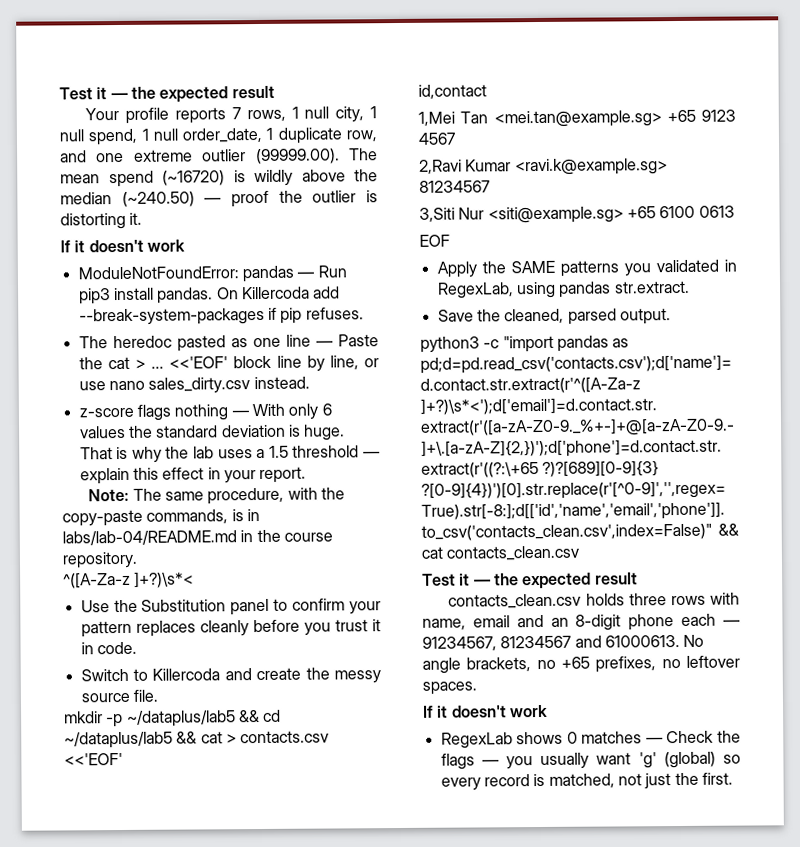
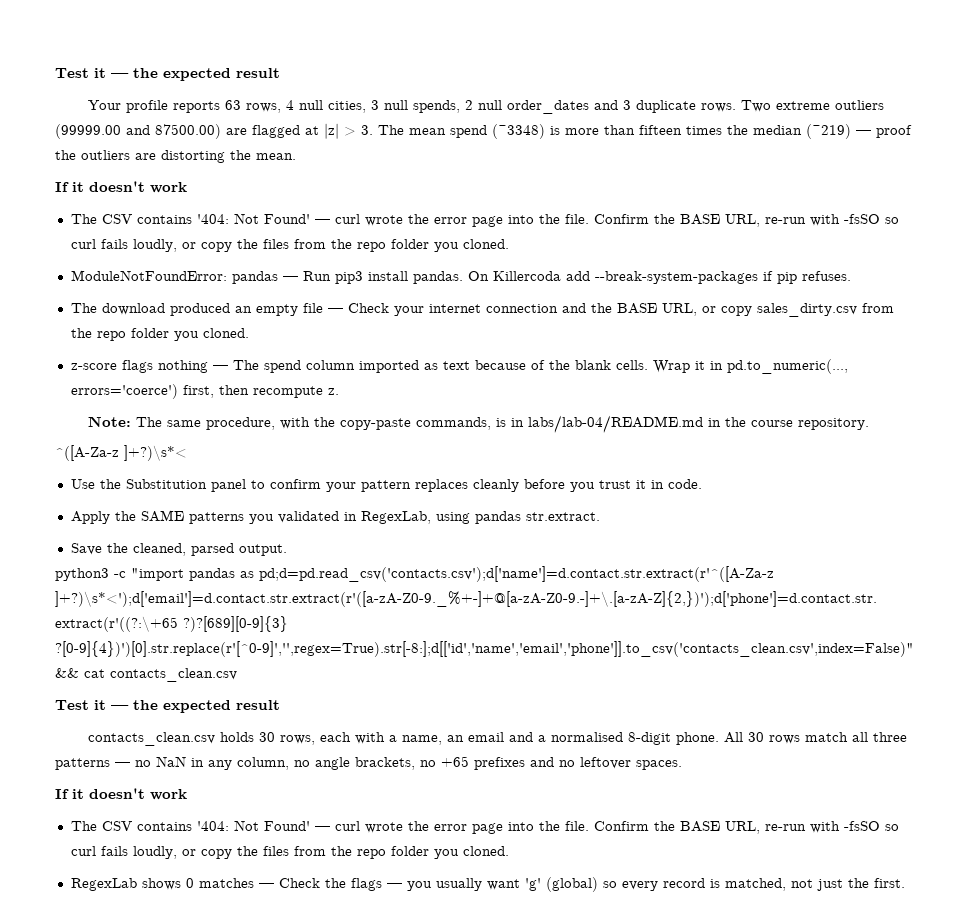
- Your profile reports 7 rows, 1 null city, 1 null spend, 1 null order_date, 1 duplicate row, and one extreme outlier (99999.00). The mean spend (~16720) is wildly above the median (~240.50) — proof the outlier is distorting it.
+ Your profile reports 63 rows, 4 null cities, 3 null spends, 2 null order_dates and 3 duplicate rows. Two extreme outliers (99999.00 and 87500.00) are flagged at |z| > 3. The mean spend (~3348) is more than fifteen times the median (~219) — proof the outliers are distorting the mean.
  If it doesn't work
+ The CSV contains '404: Not Found' — curl wrote the error page into the file. Confirm the BASE URL, re-run with -fsSO so curl fails loudly, or copy the files from the repo folder you cloned.
- The heredoc pasted as one line — Paste the cat > ... <<'EOF' block line by line, or use nano sales_dirty.csv instead.
- z-score flags nothing — With only 6 values the standard deviation is huge. That is why the lab uses a 1.5 threshold — explain this effect in your report.
+ The download produced an empty file — Check your internet connection and the BASE URL, or copy sales_dirty.csv from the repo folder you cloned.
+ z-score flags nothing — The spend column imported as text because of the blank cells. Wrap it in pd.to_numeric(..., errors='coerce') first, then recompute z.
- Switch to Killercoda and create the messy source file.
- mkdir -p ~/dataplus/lab5 && cd ~/dataplus/lab5 && cat > contacts.csv <<'EOF'
- id,contact
- 1,Mei Tan <mei.tan@example.sg> +65 9123 4567
- 2,Ravi Kumar <ravi.k@example.sg> 81234567
- 3,Siti Nur <siti@example.sg> +65 6100 0613
- EOF
- contacts_clean.csv holds three rows with name, email and an 8-digit phone each — 91234567, 81234567 and 61000613. No angle brackets, no +65 prefixes, no leftover spaces.
+ contacts_clean.csv holds 30 rows, each with a name, an email and a normalised 8-digit phone. All 30 rows match all three patterns — no NaN in any column, no angle brackets, no +65 prefixes and no leftover spaces.
  If it doesn't work
+ The CSV contains '404: Not Found' — curl wrote the error page into the file. Confirm the BASE URL, re-run with -fsSO so curl fails loudly, or copy the files from the repo folder you cloned.

